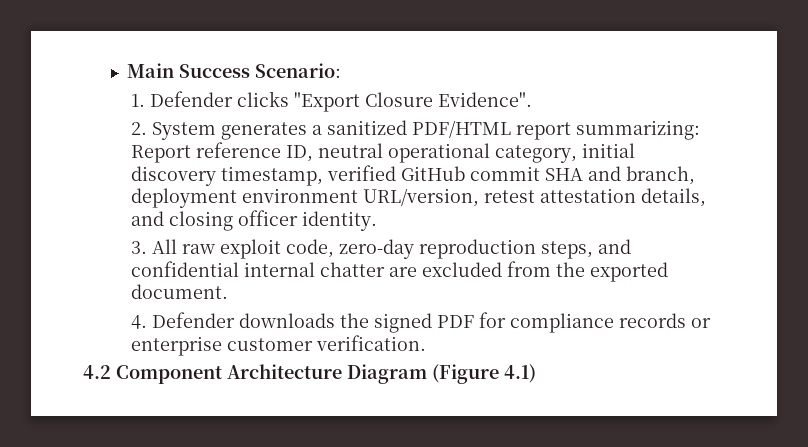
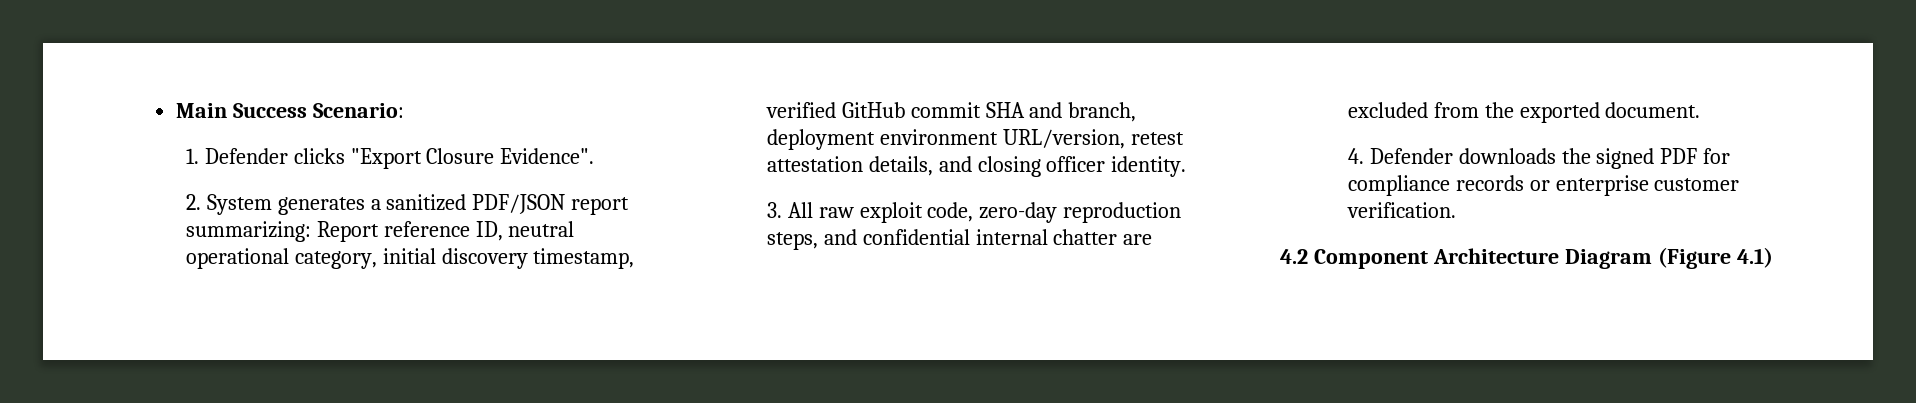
- 2. System generates a sanitized PDF/HTML report summarizing: Report reference ID, neutral operational category, initial discovery timestamp, verified GitHub commit SHA and branch, deployment environment URL/version, retest attestation details, and closing officer identity.
+ 2. System generates a sanitized PDF/JSON report summarizing: Report reference ID, neutral operational category, initial discovery timestamp, verified GitHub commit SHA and branch, deployment environment URL/version, retest attestation details, and closing officer identity.

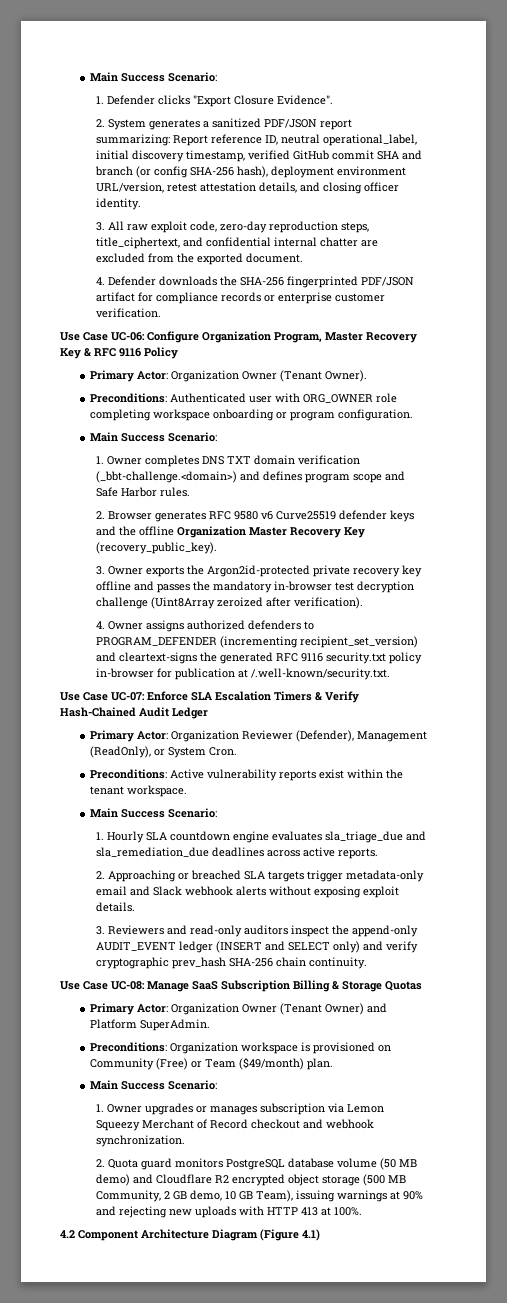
- 2. System generates a sanitized PDF/JSON report summarizing: Report reference ID, neutral operational category, initial discovery timestamp, verified GitHub commit SHA and branch, deployment environment URL/version, retest attestation details, and closing officer identity.
+ 2. System generates a sanitized PDF/JSON report summarizing: Report reference ID, neutral operational_label, initial discovery timestamp, verified GitHub commit SHA and branch (or config SHA-256 hash), deployment environment URL/version, retest attestation details, and closing officer identity.
- 3. All raw exploit code, zero-day reproduction steps, and confidential internal chatter are excluded from the exported document.
+ 3. All raw exploit code, zero-day reproduction steps, title_ciphertext, and confidential internal chatter are excluded from the exported document.
- 4. Defender downloads the signed PDF for compliance records or enterprise customer verification.
+ 4. Defender downloads the SHA-256 fingerprinted PDF/JSON artifact for compliance records or enterprise customer verification.
+ Use Case UC-06: Configure Organization Program, Master Recovery Key & RFC 9116 Policy
+ Primary Actor: Organization Owner (Tenant Owner).
+ Preconditions: Authenticated user with ORG_OWNER role completing workspace onboarding or program configuration.
+ Main Success Scenario:
+ 1. Owner completes DNS TXT domain verification (_bbt-challenge.<domain>) and defines program scope and Safe Harbor rules.
+ 2. Browser generates RFC 9580 v6 Curve25519 defender keys and the offline Organization Master Recovery Key (recovery_public_key).
+ 3. Owner exports the Argon2id-protected private recovery key offline and passes the mandatory in-browser test decryption challenge (Uint8Array zeroized after verification).
+ 4. Owner assigns authorized defenders to PROGRAM_DEFENDER (incrementing recipient_set_version) and cleartext-signs the generated RFC 9116 security.txt policy in-browser for publication at /.well-known/security.txt.
+ Use Case UC-07: Enforce SLA Escalation Timers & Verify Hash-Chained Audit Ledger
+ Primary Actor: Organization Reviewer (Defender), Management (ReadOnly), or System Cron.
+ Preconditions: Active vulnerability reports exist within the tenant workspace.
+ Main Success Scenario:
+ 1. Hourly SLA countdown engine evaluates sla_triage_due and sla_remediation_due deadlines across active reports.
+ 2. Approaching or breached SLA targets trigger metadata-only email and Slack webhook alerts without exposing exploit details.
+ 3. Reviewers and read-only auditors inspect the append-only AUDIT_EVENT ledger (INSERT and SELECT only) and verify cryptographic prev_hash SHA-256 chain continuity.
+ Use Case UC-08: Manage SaaS Subscription Billing & Storage Quotas
+ Primary Actor: Organization Owner (Tenant Owner) and Platform SuperAdmin.
+ Preconditions: Organization workspace is provisioned on Community (Free) or Team ($49/month) plan.
+ Main Success Scenario:
+ 1. Owner upgrades or manages subscription via Lemon Squeezy Merchant of Record checkout and webhook synchronization.
+ 2. Quota guard monitors PostgreSQL database volume (50 MB demo) and Cloudflare R2 encrypted object storage (500 MB Community, 2 GB demo, 10 GB Team), issuing warnings at 90% and rejecting new uploads with HTTP 413 at 100%.

